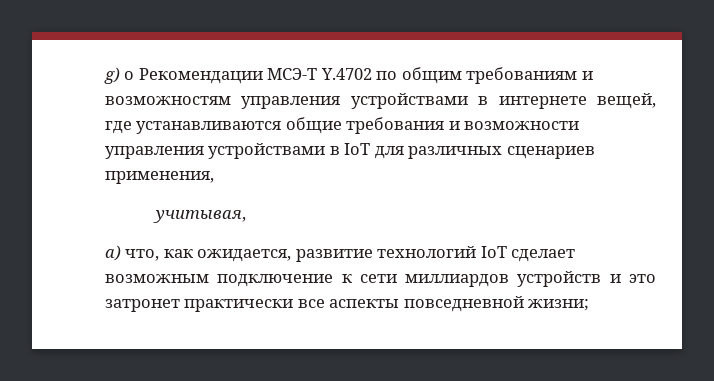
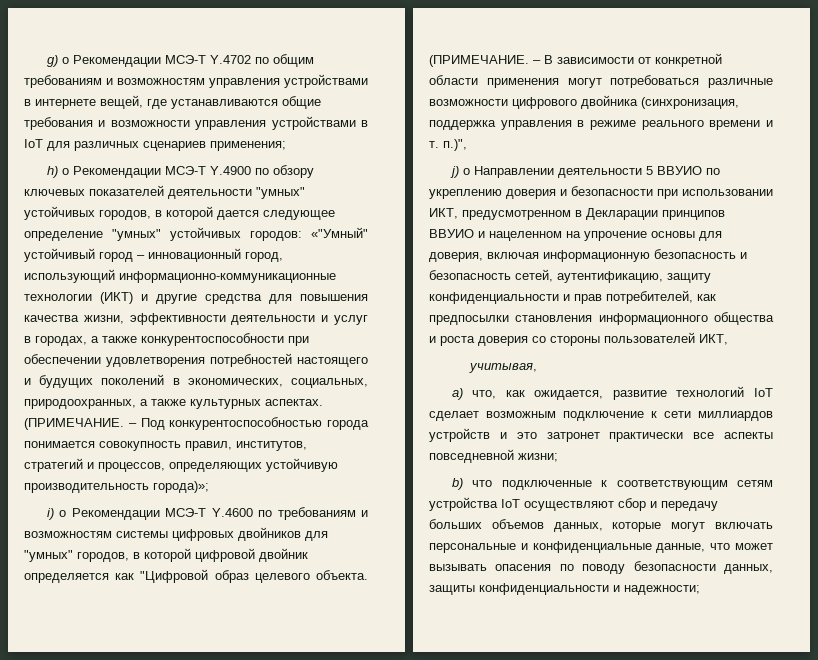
- g) о Рекомендации МСЭ-Т Y.4702 по общим требованиям и возможностям управления устройствами в интернете вещей, где устанавливаются общие требования и возможности управления устройствами в IoT для различных сценариев применения,
+ g) о Рекомендации МСЭ-Т Y.4702 по общим требованиям и возможностям управления устройствами в интернете вещей, где устанавливаются общие требования и возможности управления устройствами в IoT для различных сценариев применения;
+ h) о Рекомендации МСЭ-T Y.4900 по обзору ключевых показателей деятельности "умных" устойчивых городов, в которой дается следующее определение "умных" устойчивых городов: «"Умный" устойчивый город – инновационный город, использующий информационно-коммуникационные технологии (ИКТ) и другие средства для повышения качества жизни, эффективности деятельности и услуг в городах, а также конкурентоспособности при обеспечении удовлетворения потребностей настоящего и будущих поколений в экономических, социальных, природоохранных, а также культурных аспектах. (ПРИМЕЧАНИЕ. ‒ Под конкурентоспособностью города понимается совокупность правил, институтов, стратегий и процессов, определяющих устойчивую производительность города)»;
+ i) о Рекомендации МСЭ-T Y.4600 по требованиям и возможностям системы цифровых двойников для "умных" городов, в которой цифровой двойник определяется как "Цифровой образ целевого объекта. (ПРИМЕЧАНИЕ. – В зависимости от конкретной области применения могут потребоваться различные возможности цифрового двойника (синхронизация, поддержка управления в режиме реального времени и т. п.)",
+ j) о Направлении деятельности 5 ВВУИО по укреплению доверия и безопасности при использовании ИКТ, предусмотренном в Декларации принципов ВВУИО и нацеленном на упрочение основы для доверия, включая информационную безопасность и безопасность сетей, аутентификацию, защиту конфиденциальности и прав потребителей, как предпосылки становления информационного общества и роста доверия со стороны пользователей ИКТ,
+ b) что подключенные к соответствующим сетям устройства IoT осуществляют сбор и передачу больших объемов данных, которые могут включать персональные и конфиденциальные данные, что может вызывать опасения по поводу безопасности данных, защиты конфиденциальности и надежности;

